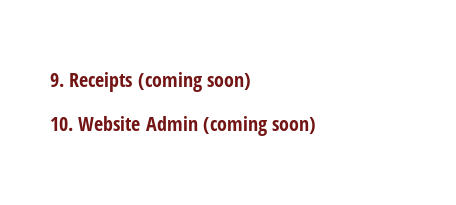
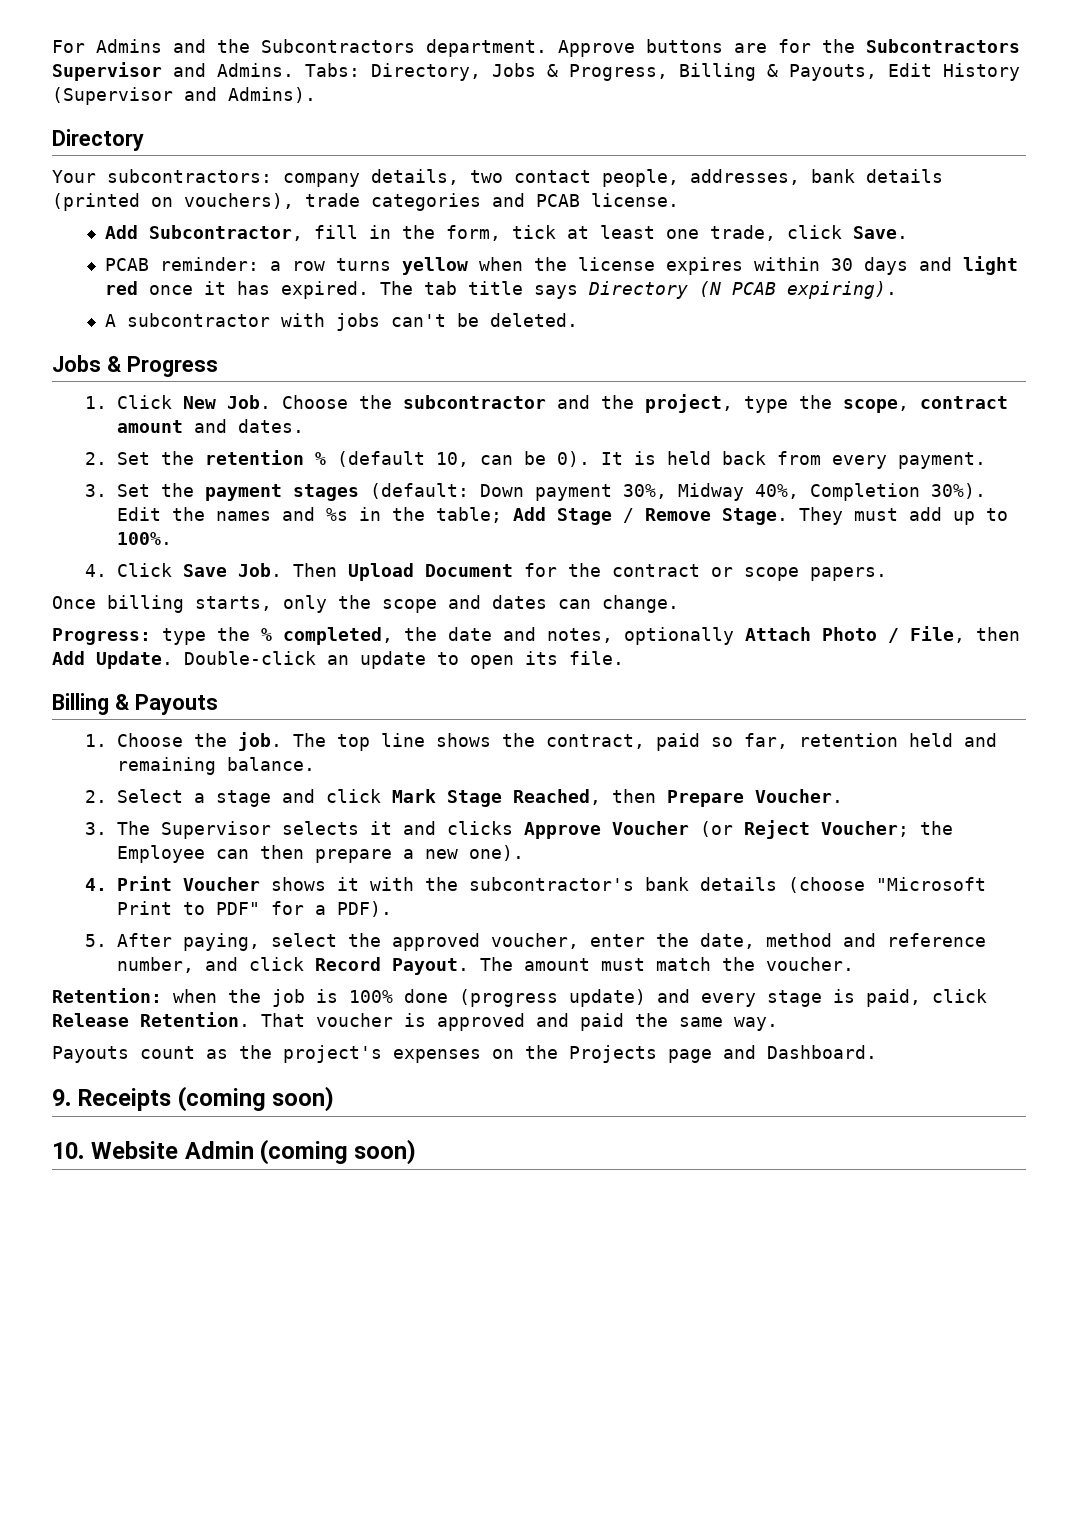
+ For Admins and the Subcontractors department. Approve buttons are for the Subcontractors Supervisor and Admins. Tabs: Directory, Jobs & Progress, Billing & Payouts, Edit History (Supervisor and Admins).
+ Directory
+ Your subcontractors: company details, two contact people, addresses, bank details (printed on vouchers), trade categories and PCAB license.
+ Add Subcontractor, fill in the form, tick at least one trade, click Save.
+ PCAB reminder: a row turns yellow when the license expires within 30 days and light red once it has expired. The tab title says Directory (N PCAB expiring).
+ A subcontractor with jobs can't be deleted.
+ Jobs & Progress
+ 1. Click New Job. Choose the subcontractor and the project, type the scope, contract amount and dates.
+ 2. Set the retention % (default 10, can be 0). It is held back from every payment.
+ 3. Set the payment stages (default: Down payment 30%, Midway 40%, Completion 30%). Edit the names and %s in the table; Add Stage / Remove Stage. They must add up to 100%.
+ 4. Click Save Job. Then Upload Document for the contract or scope papers.
+ Once billing starts, only the scope and dates can change.
+ Progress: type the % completed, the date and notes, optionally Attach Photo / File, then Add Update. Double-click an update to open its file.
+ Billing & Payouts
+ 1. Choose the job. The top line shows the contract, paid so far, retention held and remaining balance.
+ 2. Select a stage and click Mark Stage Reached, then Prepare Voucher.
+ 3. The Supervisor selects it and clicks Approve Voucher (or Reject Voucher; the Employee can then prepare a new one).
+ 4. Print Voucher shows it with the subcontractor's bank details (choose "Microsoft Print to PDF" for a PDF).
+ 5. After paying, select the approved voucher, enter the date, method and reference number, and click Record Payout. The amount must match the voucher.
+ Retention: when the job is 100% done (progress update) and every stage is paid, click Release Retention. That voucher is approved and paid the same way.
+ Payouts count as the project's expenses on the Projects page and Dashboard.

